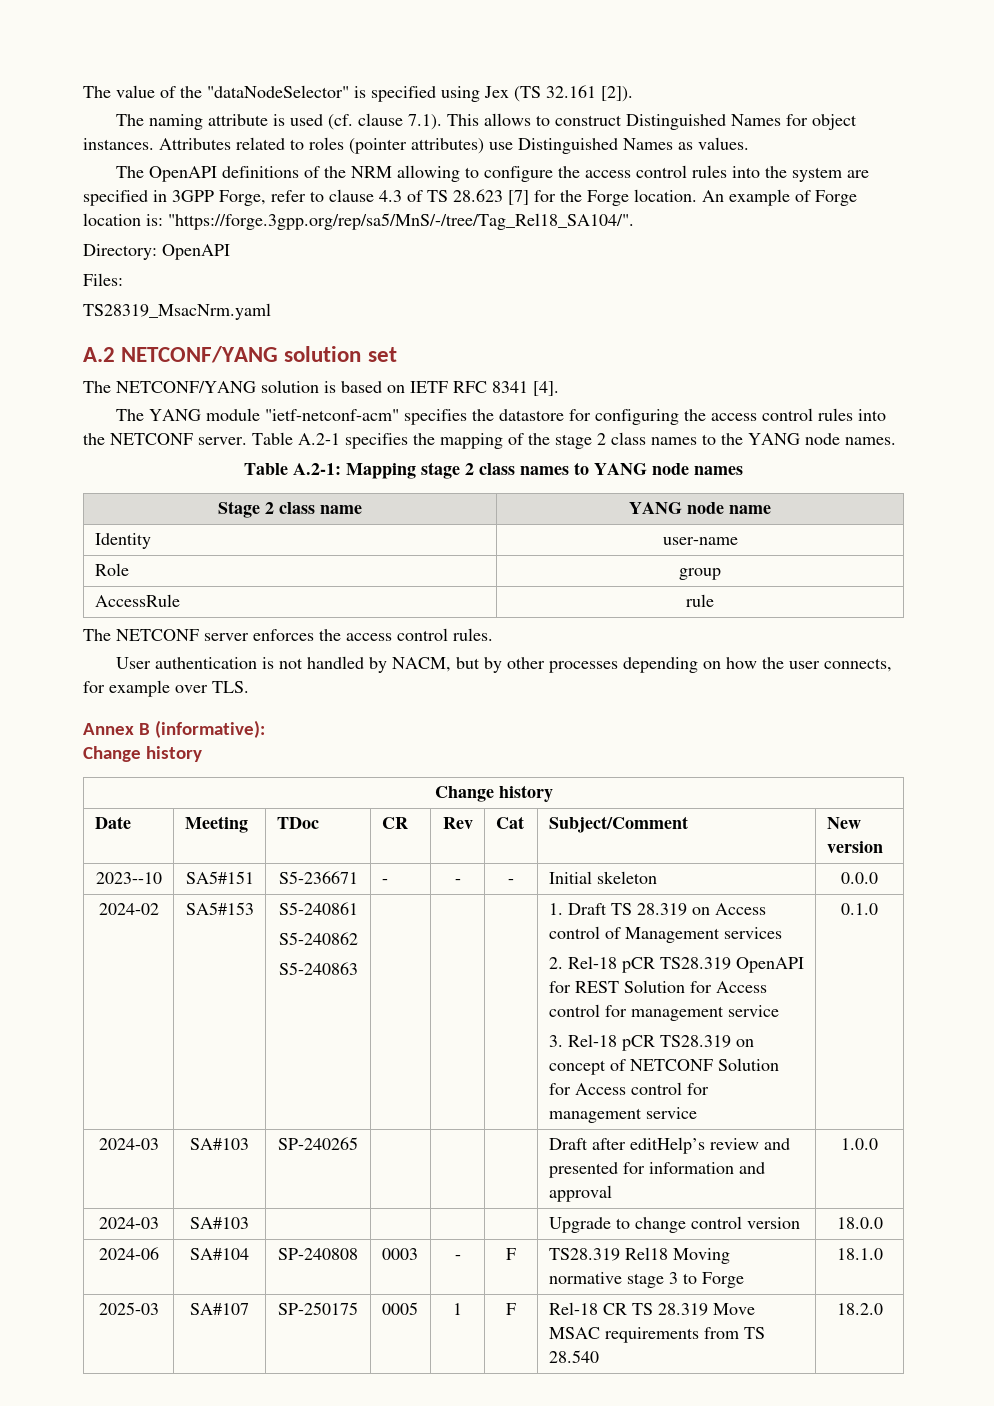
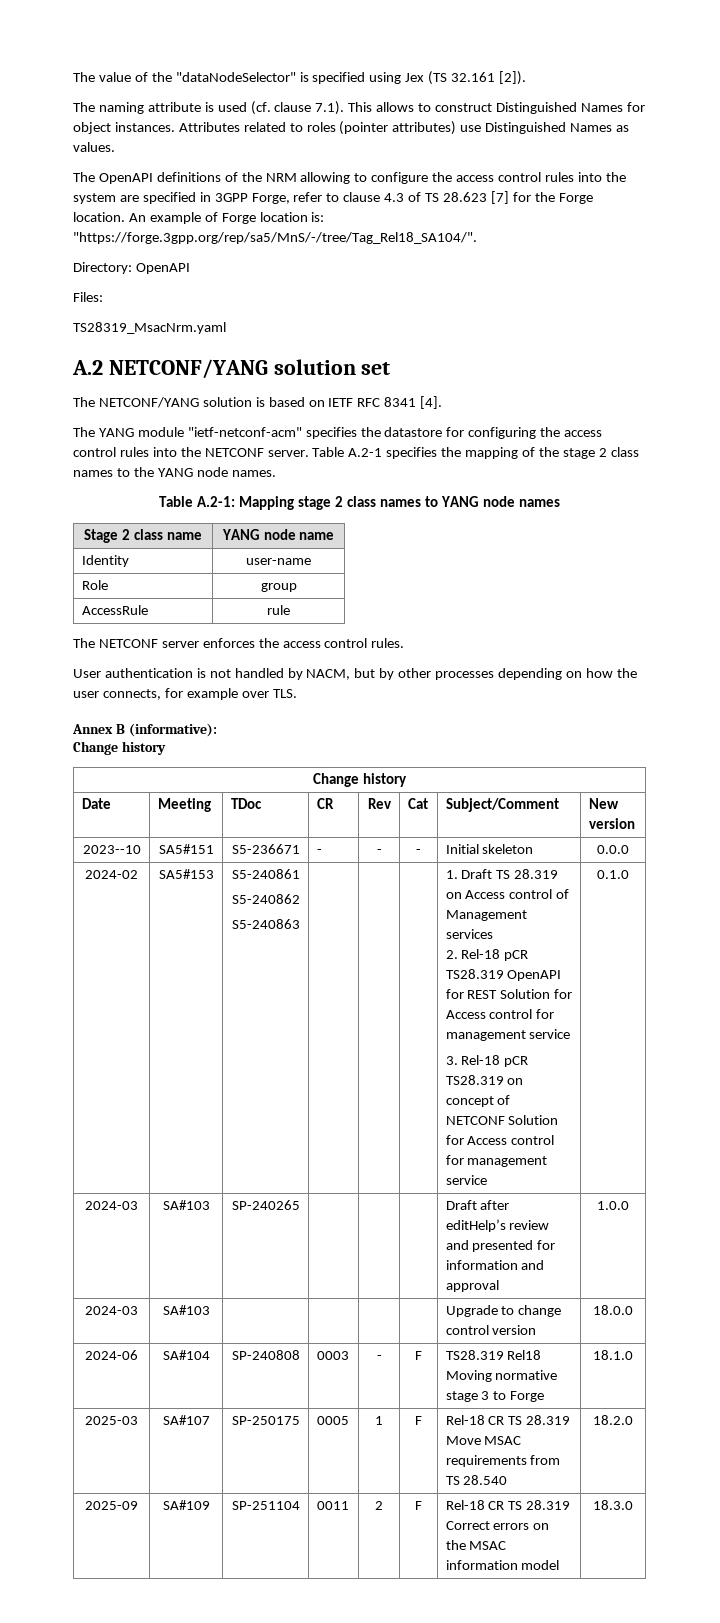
+ 2025-09 | SA#109 | SP-251104 | 0011 | 2 | F | Rel-18 CR TS 28.319 Correct errors on the MSAC information model | 18.3.0

